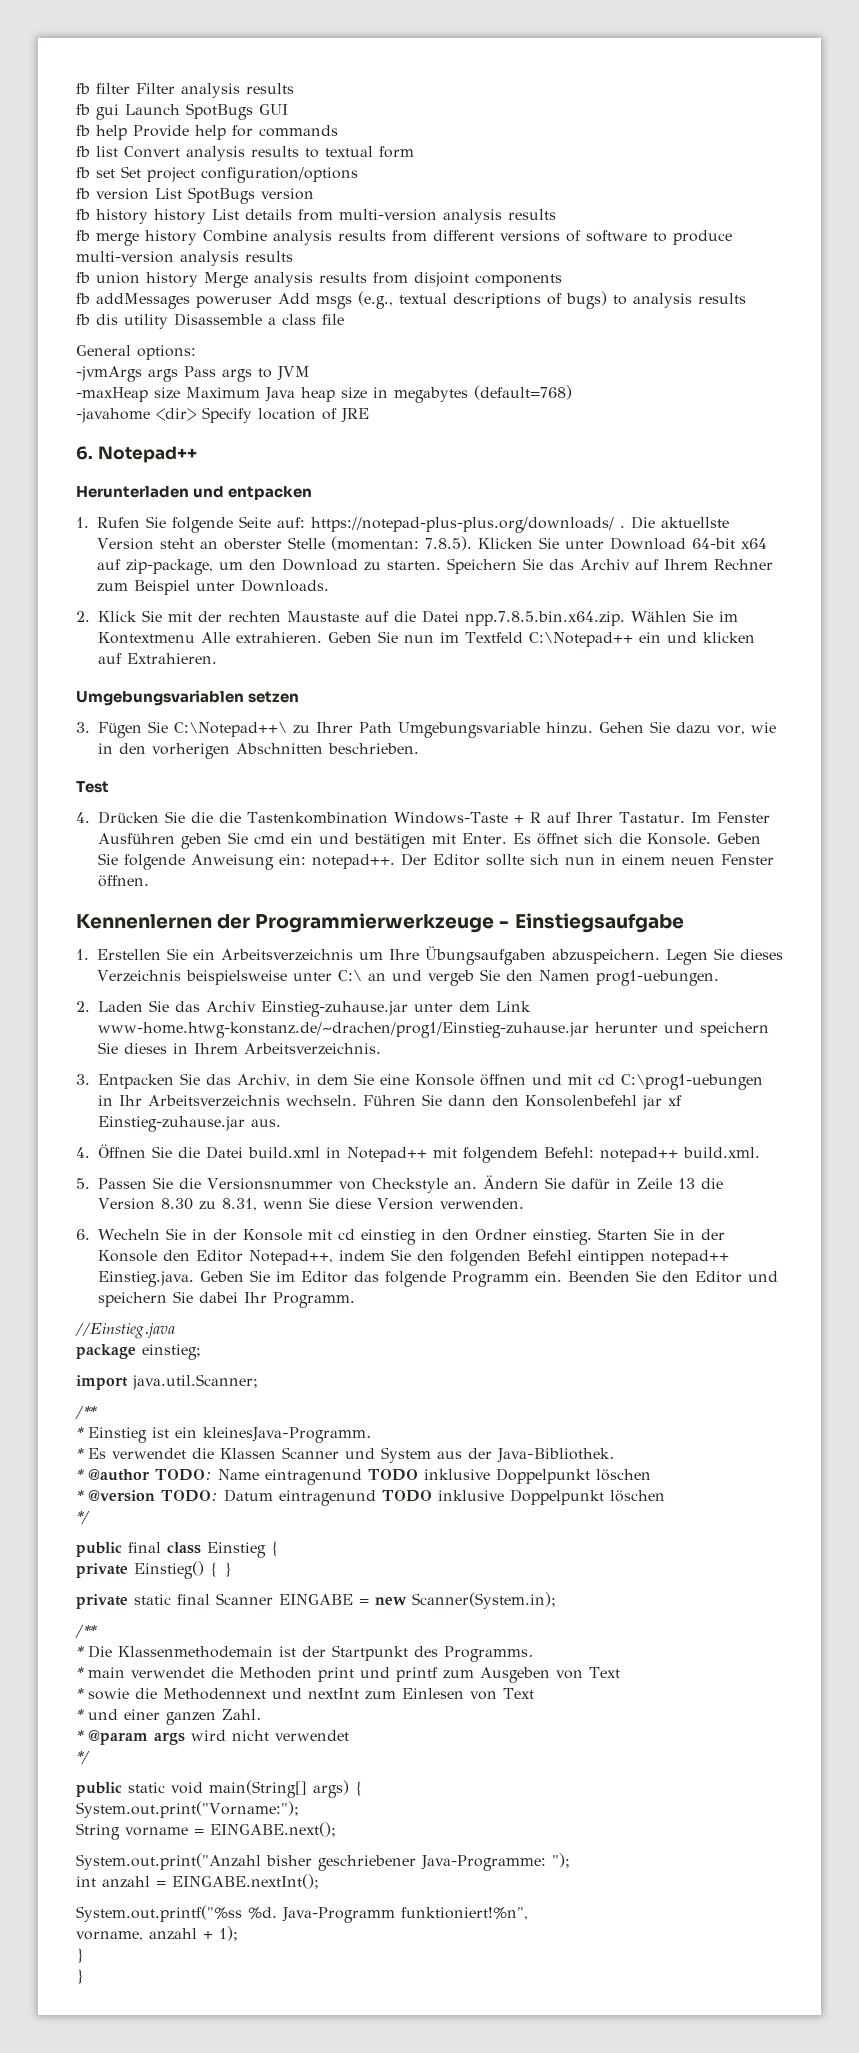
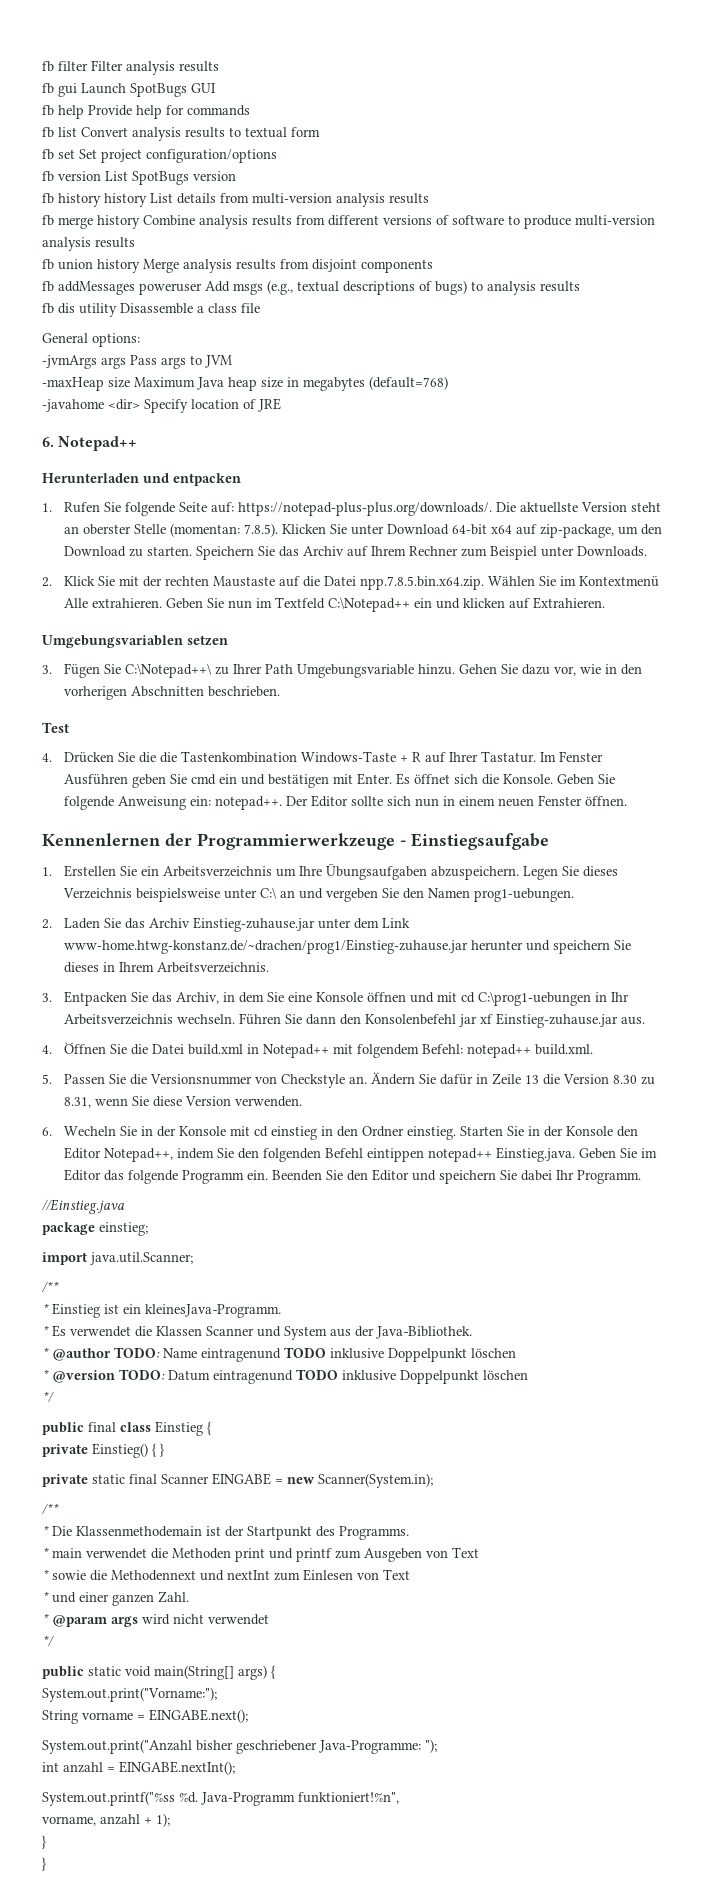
- 1. Rufen Sie folgende Seite auf: https://notepad-plus-plus.org/downloads/ . Die aktuellste Version steht an oberster Stelle (momentan: 7.8.5). Klicken Sie unter Download 64-bit x64 auf zip-package, um den Download zu starten.
+ 1. Rufen Sie folgende Seite auf: https://notepad-plus-plus.org/downloads/. Die aktuellste Version steht an oberster Stelle (momentan: 7.8.5). Klicken Sie unter Download 64-bit x64 auf zip-package, um den Download zu starten.
- 2. Klick Sie mit der rechten Maustaste auf die Datei npp.7.8.5.bin.x64.zip. Wählen Sie im Kontextmenu Alle extrahieren.
+ 2. Klick Sie mit der rechten Maustaste auf die Datei npp.7.8.5.bin.x64.zip. Wählen Sie im Kontextmenü Alle extrahieren.
- Legen Sie dieses Verzeichnis beispielsweise unter C:\ an und vergeb Sie den Namen prog1-uebungen.
+ Legen Sie dieses Verzeichnis beispielsweise unter C:\ an und vergeben Sie den Namen prog1-uebungen.

